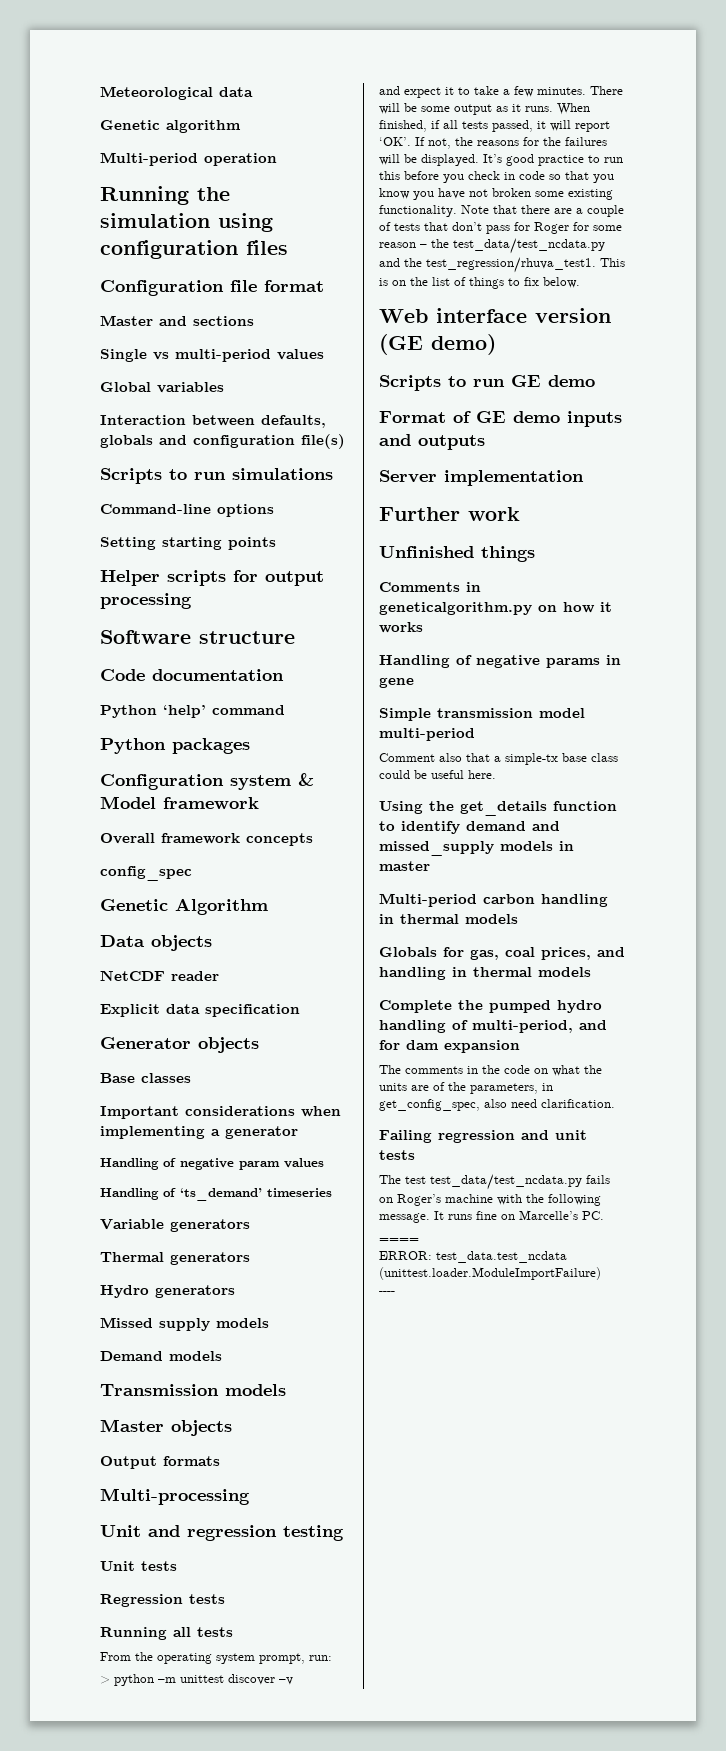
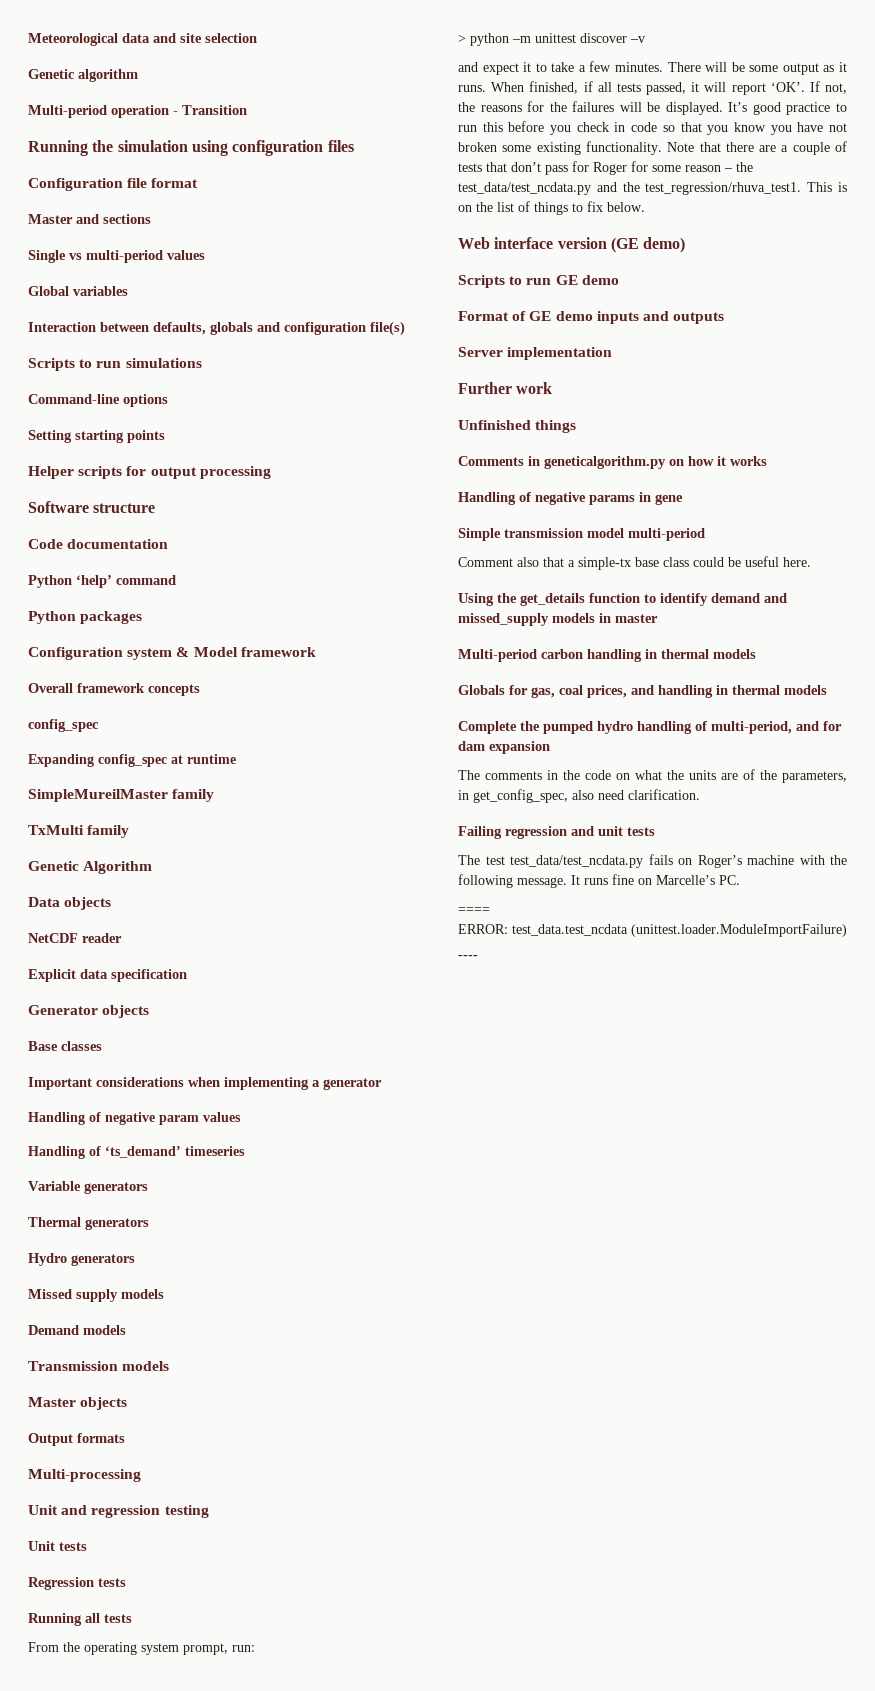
- Meteorological data
+ Meteorological data and site selection
- Multi-period operation
+ Multi-period operation - Transition
+ Expanding config_spec at runtime
+ SimpleMureilMaster family
+ TxMulti family

